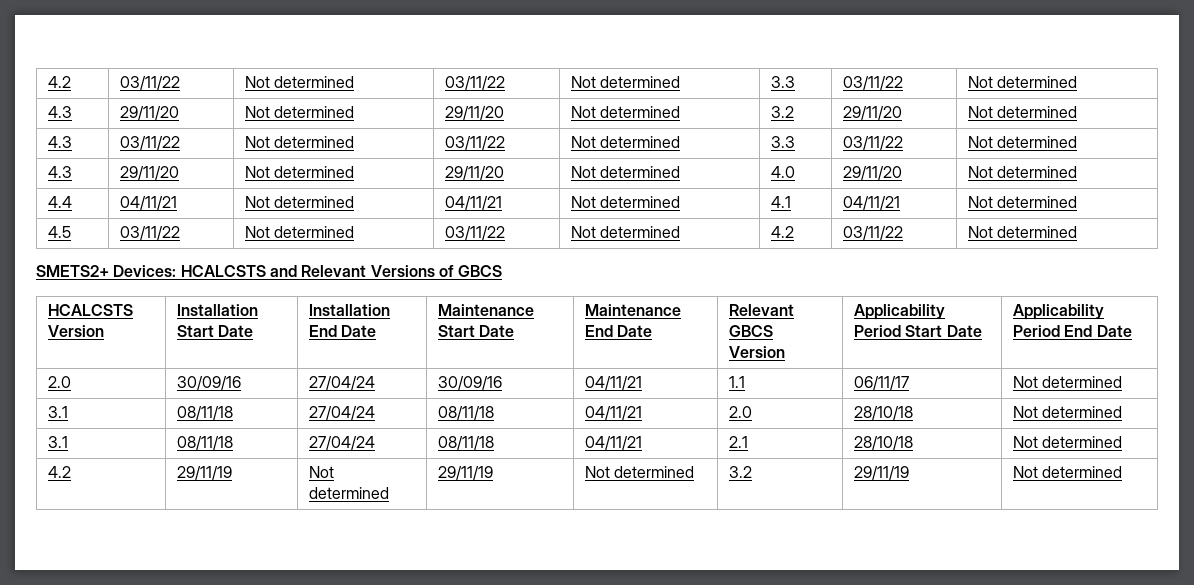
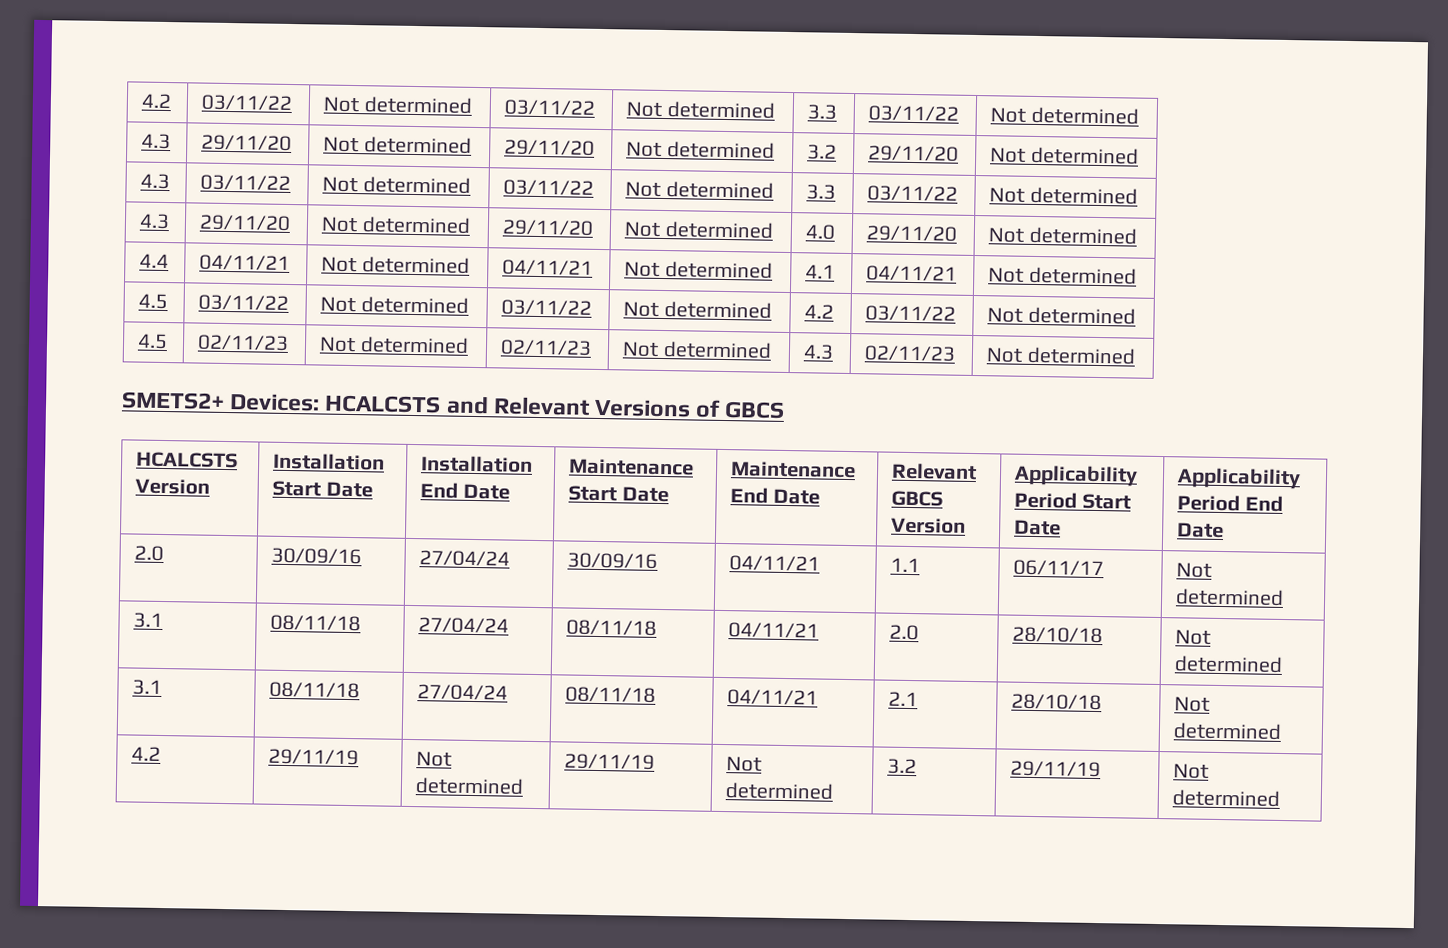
+ 4.5 | 02/11/23 | Not determined | 02/11/23 | Not determined | 4.3 | 02/11/23 | Not determined

